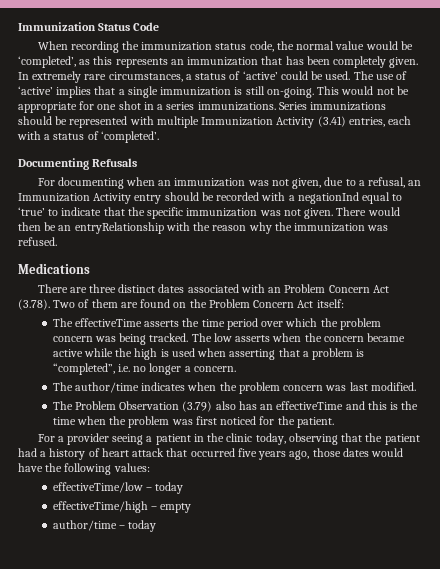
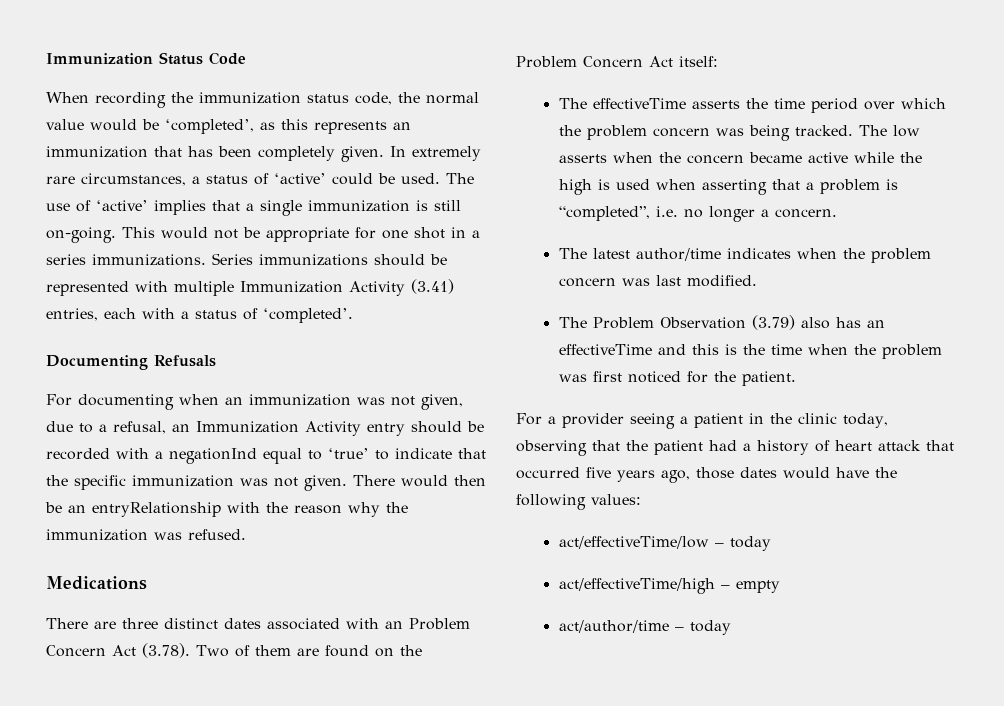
- The author/time indicates when the problem concern was last modified.
+ The latest author/time indicates when the problem concern was last modified.
- effectiveTime/low – today
+ act/effectiveTime/low – today
- effectiveTime/high – empty
+ act/effectiveTime/high – empty
- author/time – today
+ act/author/time – today

